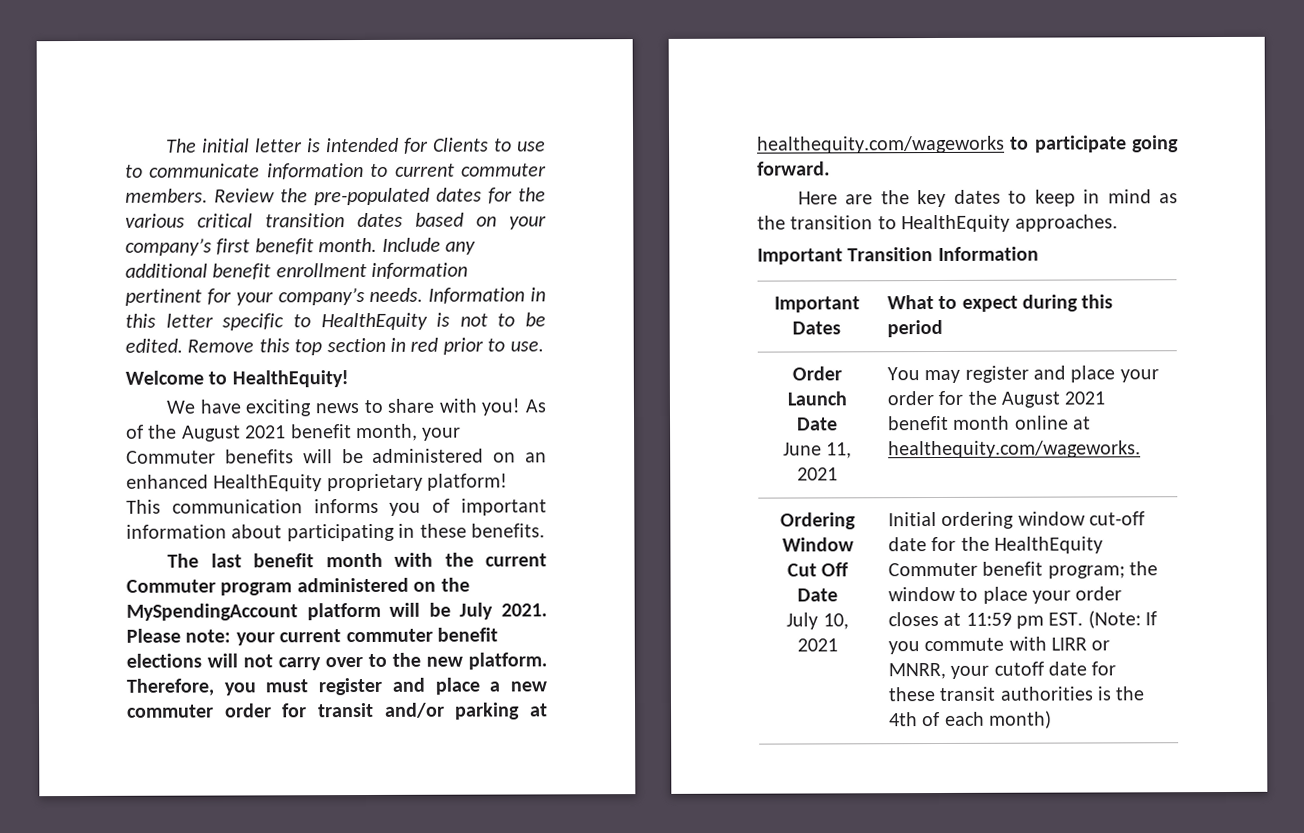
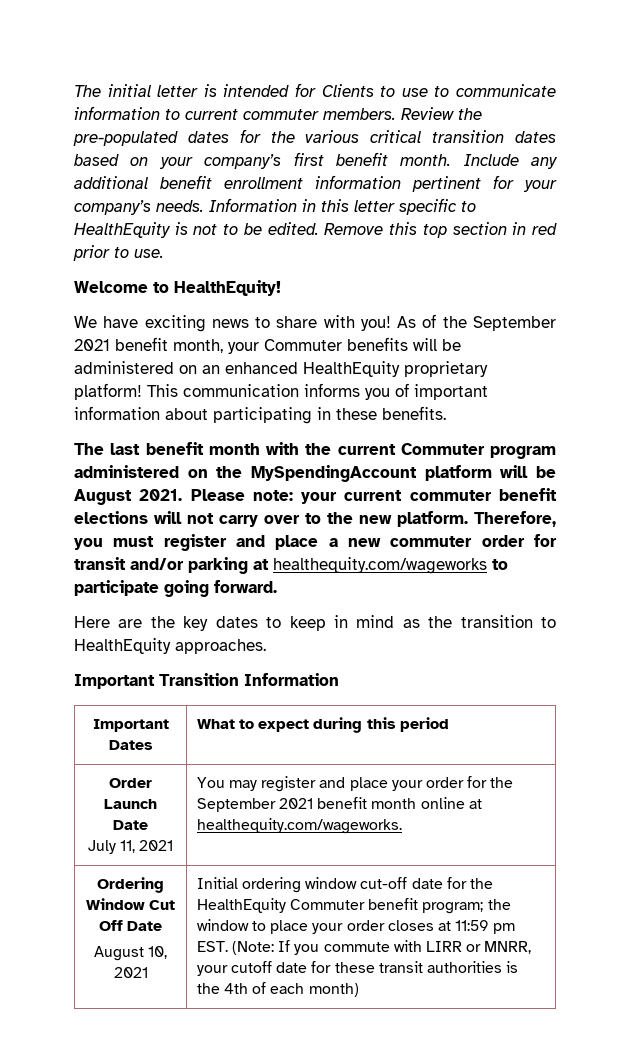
- As of the August 2021 benefit month, your Commuter benefits will be administered on an enhanced HealthEquity proprietary platform!
+ As of the September 2021 benefit month, your Commuter benefits will be administered on an enhanced HealthEquity proprietary platform!
- The last benefit month with the current Commuter program administered on the MySpendingAccount platform will be July 2021.
+ The last benefit month with the current Commuter program administered on the MySpendingAccount platform will be August 2021.
  Order Launch Date
- June 11, 2021 | You may register and place your order for the August 2021 benefit month online at healthequity.com/wageworks.
+ July 11, 2021 | You may register and place your order for the September 2021 benefit month online at healthequity.com/wageworks.
- July 10, 2021
+ August 10, 2021

